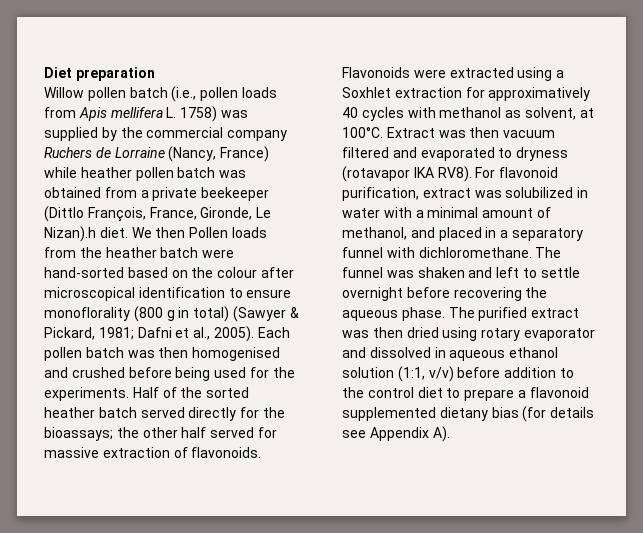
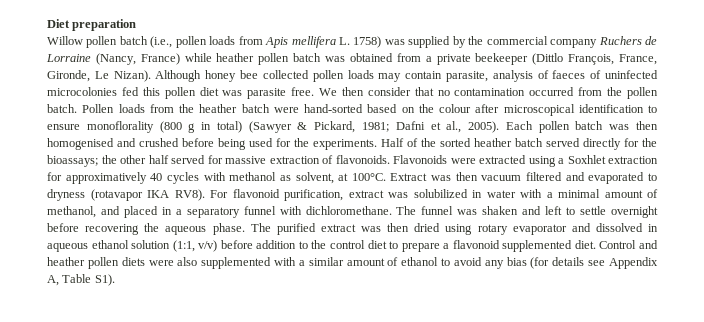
- Willow pollen batch (i.e., pollen loads from Apis mellifera L. 1758) was supplied by the commercial company Ruchers de Lorraine (Nancy, France) while heather pollen batch was obtained from a private beekeeper (Dittlo François, France, Gironde, Le Nizan).h diet. We then Pollen loads from the heather batch were hand-sorted based on the colour after microscopical identification to ensure monoflorality (800 g in total) (Sawyer & Pickard, 1981;
+ Willow pollen batch (i.e., pollen loads from Apis mellifera L. 1758) was supplied by the commercial company Ruchers de Lorraine (Nancy, France) while heather pollen batch was obtained from a private beekeeper (Dittlo François, France, Gironde, Le Nizan). Although honey bee collected pollen loads may contain parasite, analysis of faeces of uninfected microcolonies fed this pollen diet was parasite free. We then consider that no contamination occurred from the pollen batch. Pollen loads from the heather batch were hand-sorted based on the colour after microscopical identification to ensure monoflorality (800 g in total) (Sawyer & Pickard, 1981;
- The purified extract was then dried using rotary evaporator and dissolved in aqueous ethanol solution (1:1, v/v) before addition to the control diet to prepare a flavonoid supplemented dietany bias (for details see Appendix A).
+ The purified extract was then dried using rotary evaporator and dissolved in aqueous ethanol solution (1:1, v/v) before addition to the control diet to prepare a flavonoid supplemented diet. Control and heather pollen diets were also supplemented with a similar amount of ethanol to avoid any bias (for details see Appendix A, Table S1).

